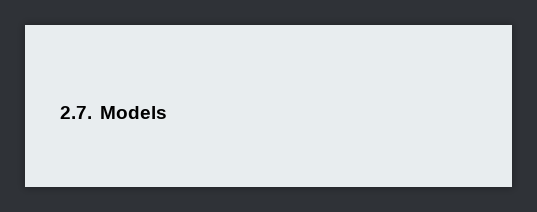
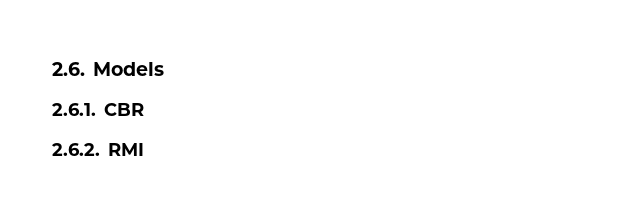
- 2.7. Models
+ 2.6. Models
+ 2.6.1. CBR
+ 2.6.2. RMI

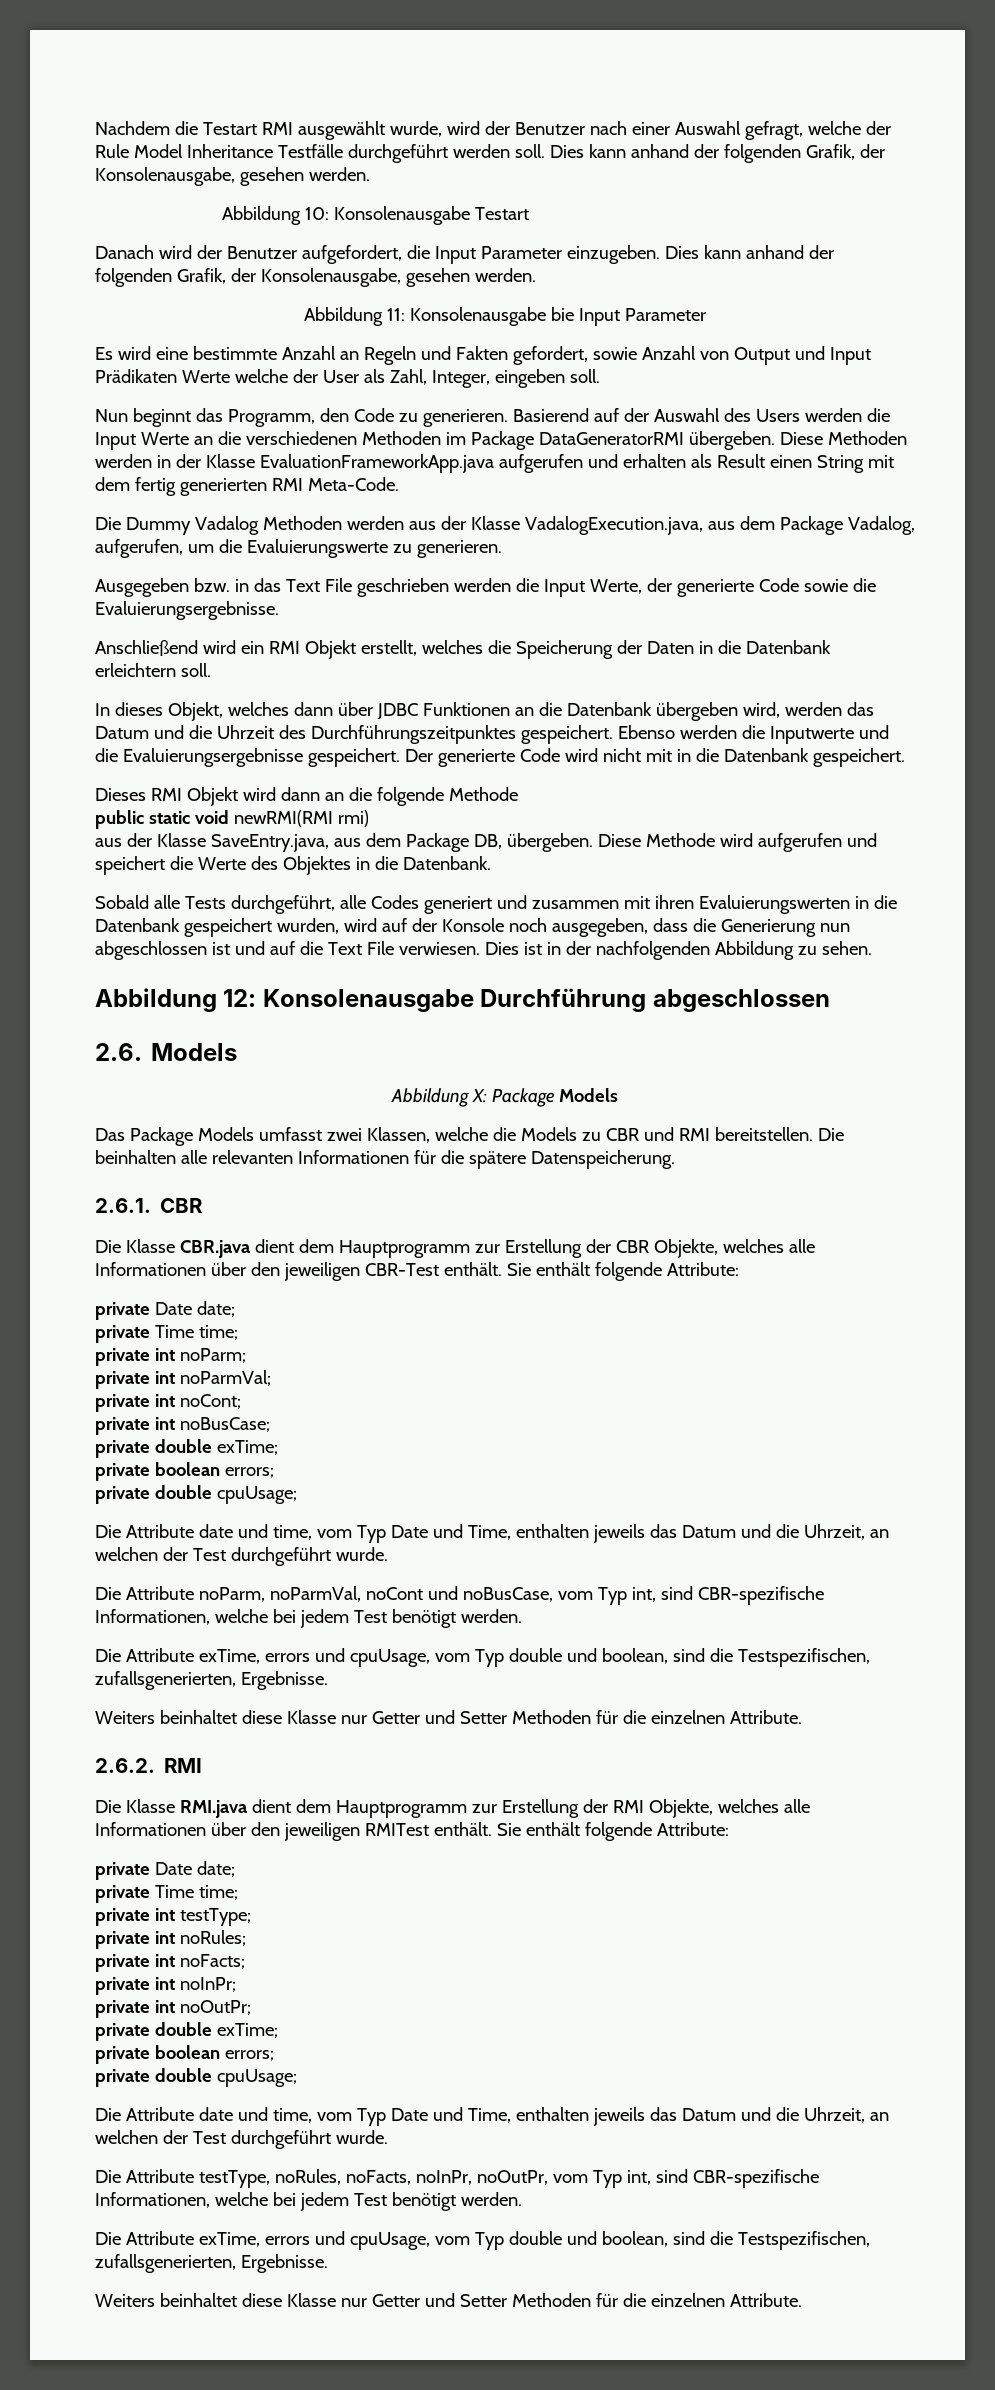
+ Nachdem die Testart RMI ausgewählt wurde, wird der Benutzer nach einer Auswahl gefragt, welche der Rule Model Inheritance Testfälle durchgeführt werden soll. Dies kann anhand der folgenden Grafik, der Konsolenausgabe, gesehen werden.
+ Abbildung 10: Konsolenausgabe Testart
+ Danach wird der Benutzer aufgefordert, die Input Parameter einzugeben. Dies kann anhand der folgenden Grafik, der Konsolenausgabe, gesehen werden.
+ Abbildung 11: Konsolenausgabe bie Input Parameter
+ Es wird eine bestimmte Anzahl an Regeln und Fakten gefordert, sowie Anzahl von Output und Input Prädikaten Werte welche der User als Zahl, Integer, eingeben soll.
+ Nun beginnt das Programm, den Code zu generieren. Basierend auf der Auswahl des Users werden die Input Werte an die verschiedenen Methoden im Package DataGeneratorRMI übergeben. Diese Methoden werden in der Klasse EvaluationFrameworkApp.java aufgerufen und erhalten als Result einen String mit dem fertig generierten RMI Meta-Code.
+ Die Dummy Vadalog Methoden werden aus der Klasse VadalogExecution.java, aus dem Package Vadalog, aufgerufen, um die Evaluierungswerte zu generieren.
+ Ausgegeben bzw. in das Text File geschrieben werden die Input Werte, der generierte Code sowie die Evaluierungsergebnisse.
+ Anschließend wird ein RMI Objekt erstellt, welches die Speicherung der Daten in die Datenbank erleichtern soll.
+ In dieses Objekt, welches dann über JDBC Funktionen an die Datenbank übergeben wird, werden das Datum und die Uhrzeit des Durchführungszeitpunktes gespeichert. Ebenso werden die Inputwerte und die Evaluierungsergebnisse gespeichert. Der generierte Code wird nicht mit in die Datenbank gespeichert.
+ Dieses RMI Objekt wird dann an die folgende Methode
+ public static void newRMI(RMI rmi)
+ aus der Klasse SaveEntry.java, aus dem Package DB, übergeben. Diese Methode wird aufgerufen und speichert die Werte des Objektes in die Datenbank.
+ Sobald alle Tests durchgeführt, alle Codes generiert und zusammen mit ihren Evaluierungswerten in die Datenbank gespeichert wurden, wird auf der Konsole noch ausgegeben, dass die Generierung nun abgeschlossen ist und auf die Text File verwiesen. Dies ist in der nachfolgenden Abbildung zu sehen.
+ Abbildung 12: Konsolenausgabe Durchführung abgeschlossen
  2.6. Models
+ Abbildung X: Package Models
+ Das Package Models umfasst zwei Klassen, welche die Models zu CBR und RMI bereitstellen. Die beinhalten alle relevanten Informationen für die spätere Datenspeicherung.
  2.6.1. CBR
+ Die Klasse CBR.java dient dem Hauptprogramm zur Erstellung der CBR Objekte, welches alle Informationen über den jeweiligen CBR-Test enthält. Sie enthält folgende Attribute:
+ private Date date;
+ private Time time;
+ private int noParm;
+ private int noParmVal;
+ private int noCont;
+ private int noBusCase;
+ private double exTime;
+ private boolean errors;
+ private double cpuUsage;
+ Die Attribute date und time, vom Typ Date und Time, enthalten jeweils das Datum und die Uhrzeit, an welchen der Test durchgeführt wurde.
+ Die Attribute noParm, noParmVal, noCont und noBusCase, vom Typ int, sind CBR-spezifische Informationen, welche bei jedem Test benötigt werden.
+ Die Attribute exTime, errors und cpuUsage, vom Typ double und boolean, sind die Testspezifischen, zufallsgenerierten, Ergebnisse.
+ Weiters beinhaltet diese Klasse nur Getter und Setter Methoden für die einzelnen Attribute.
  2.6.2. RMI
+ Die Klasse RMI.java dient dem Hauptprogramm zur Erstellung der RMI Objekte, welches alle Informationen über den jeweiligen RMITest enthält. Sie enthält folgende Attribute:
+ private Date date;
+ private Time time;
+ private int testType;
+ private int noRules;
+ private int noFacts;
+ private int noInPr;
+ private int noOutPr;
+ private double exTime;
+ private boolean errors;
+ private double cpuUsage;
+ Die Attribute date und time, vom Typ Date und Time, enthalten jeweils das Datum und die Uhrzeit, an welchen der Test durchgeführt wurde.
+ Die Attribute testType, noRules, noFacts, noInPr, noOutPr, vom Typ int, sind CBR-spezifische Informationen, welche bei jedem Test benötigt werden.
+ Die Attribute exTime, errors und cpuUsage, vom Typ double und boolean, sind die Testspezifischen, zufallsgenerierten, Ergebnisse.
+ Weiters beinhaltet diese Klasse nur Getter und Setter Methoden für die einzelnen Attribute.

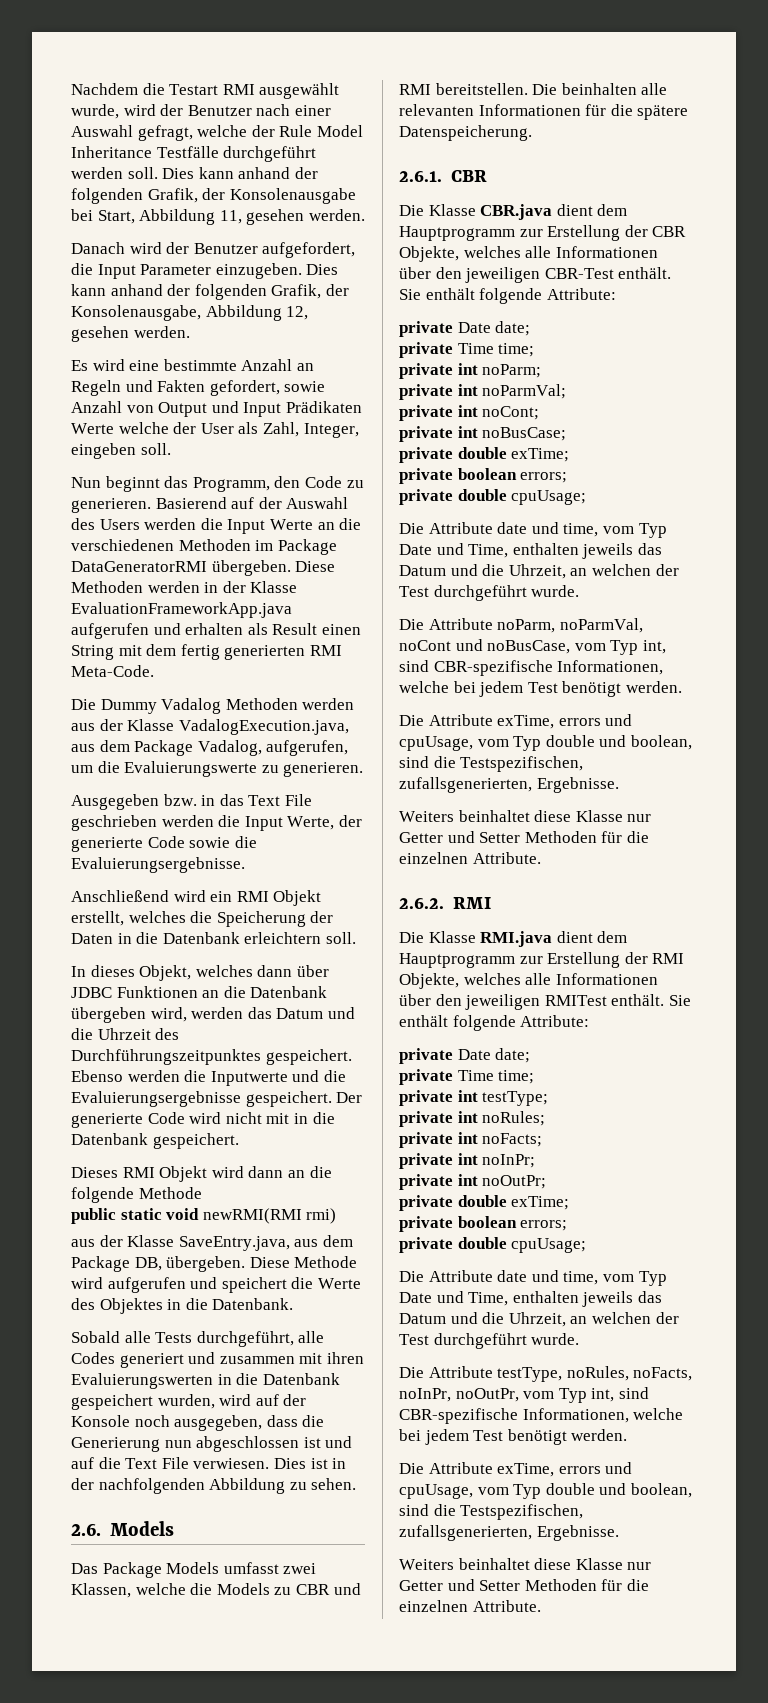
- Nachdem die Testart RMI ausgewählt wurde, wird der Benutzer nach einer Auswahl gefragt, welche der Rule Model Inheritance Testfälle durchgeführt werden soll. Dies kann anhand der folgenden Grafik, der Konsolenausgabe, gesehen werden.
- Abbildung 10: Konsolenausgabe Testart
+ Nachdem die Testart RMI ausgewählt wurde, wird der Benutzer nach einer Auswahl gefragt, welche der Rule Model Inheritance Testfälle durchgeführt werden soll. Dies kann anhand der folgenden Grafik, der Konsolenausgabe bei Start, Abbildung 11, gesehen werden.
- Danach wird der Benutzer aufgefordert, die Input Parameter einzugeben. Dies kann anhand der folgenden Grafik, der Konsolenausgabe, gesehen werden.
- Abbildung 11: Konsolenausgabe bie Input Parameter
+ Danach wird der Benutzer aufgefordert, die Input Parameter einzugeben. Dies kann anhand der folgenden Grafik, der Konsolenausgabe, Abbildung 12, gesehen werden.
- Abbildung 12: Konsolenausgabe Durchführung abgeschlossen
  2.6. Models
- Abbildung X: Package Models

